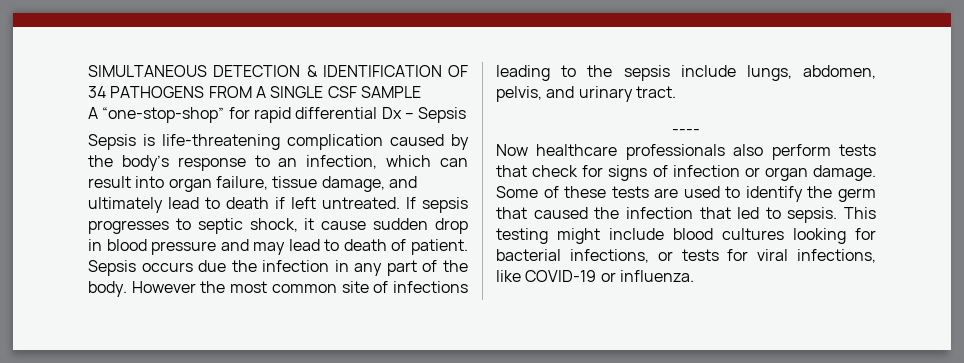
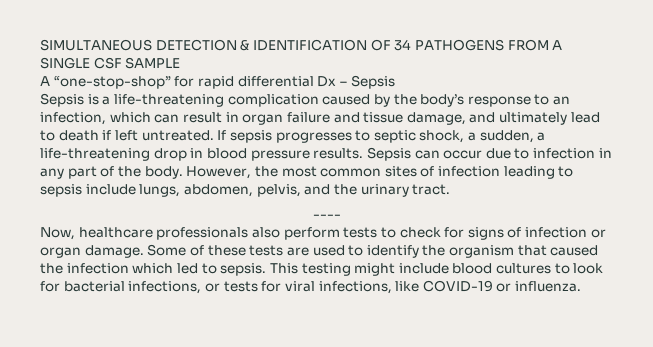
- Sepsis is life-threatening complication caused by the body’s response to an infection, which can result into organ failure, tissue damage, and ultimately lead to death if left untreated.
+ Sepsis is a life-threatening complication caused by the body’s response to an infection, which can result in organ failure and tissue damage, and ultimately lead to death if left untreated.
- If sepsis progresses to septic shock, it cause sudden drop in blood pressure and may lead to death of patient. Sepsis occurs due the infection in any part of the body.
+ If sepsis progresses to septic shock, a sudden, a life-threatening drop in blood pressure results. Sepsis can occur due to infection in any part of the body.
- However the most common site of infections leading to the sepsis include lungs, abdomen, pelvis, and urinary tract.
+ However, the most common sites of infection leading to sepsis include lungs, abdomen, pelvis, and the urinary tract.
- Now healthcare professionals also perform tests that check for signs of infection or organ damage.
+ Now, healthcare professionals also perform tests to check for signs of infection or organ damage.
- Some of these tests are used to identify the germ that caused the infection that led to sepsis.
+ Some of these tests are used to identify the organism that caused the infection which led to sepsis.
- This testing might include blood cultures looking for bacterial infections, or tests for viral infections, like COVID-19 or influenza.
+ This testing might include blood cultures to look for bacterial infections, or tests for viral infections, like COVID-19 or influenza.

